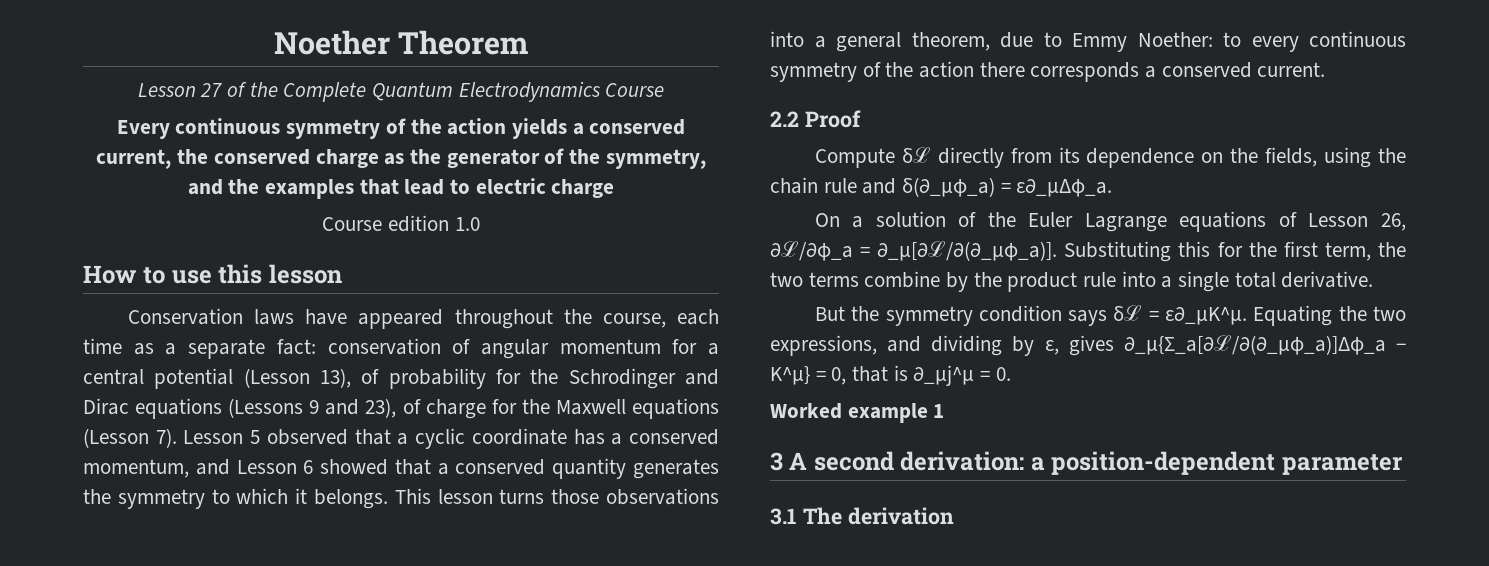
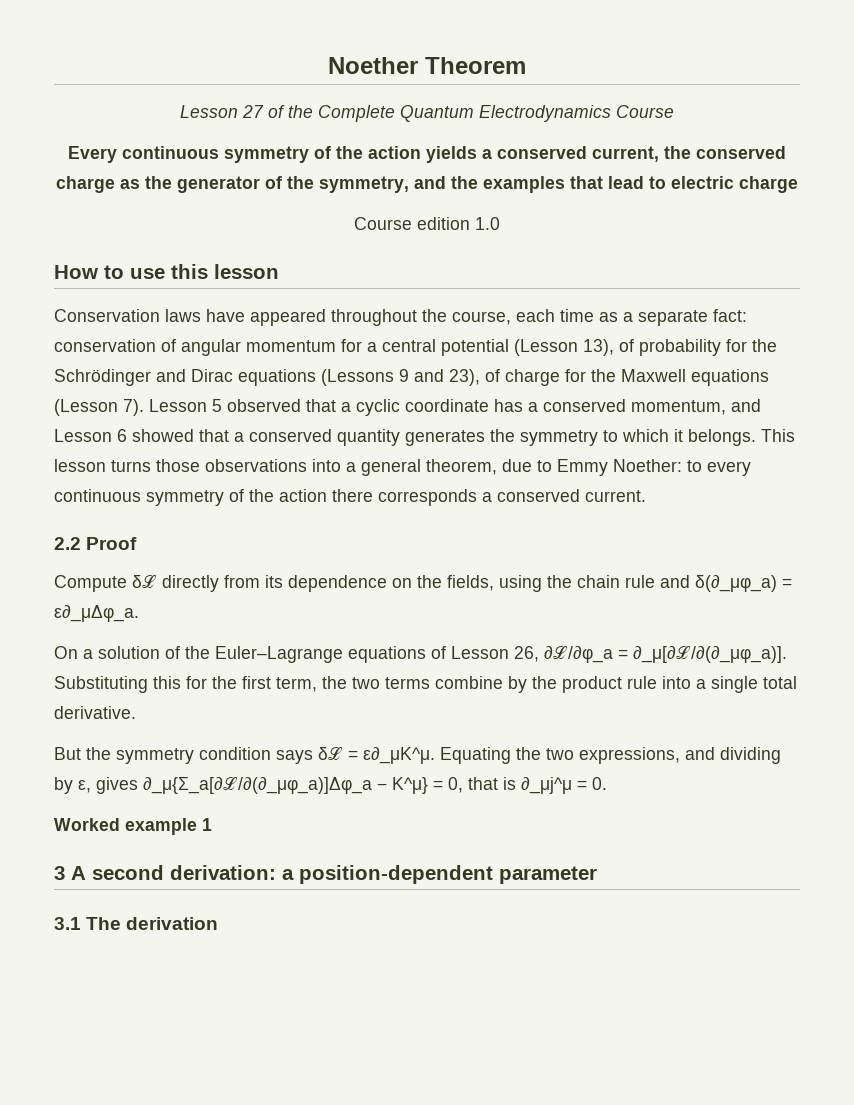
- Conservation laws have appeared throughout the course, each time as a separate fact: conservation of angular momentum for a central potential (Lesson 13), of probability for the Schrodinger and Dirac equations (Lessons 9 and 23), of charge for the Maxwell equations (Lesson 7).
+ Conservation laws have appeared throughout the course, each time as a separate fact: conservation of angular momentum for a central potential (Lesson 13), of probability for the Schrödinger and Dirac equations (Lessons 9 and 23), of charge for the Maxwell equations (Lesson 7).
- On a solution of the Euler Lagrange equations of Lesson 26, ∂ℒ/∂φ_a = ∂_μ[∂ℒ/∂(∂_μφ_a)].
+ On a solution of the Euler–Lagrange equations of Lesson 26, ∂ℒ/∂φ_a = ∂_μ[∂ℒ/∂(∂_μφ_a)].

